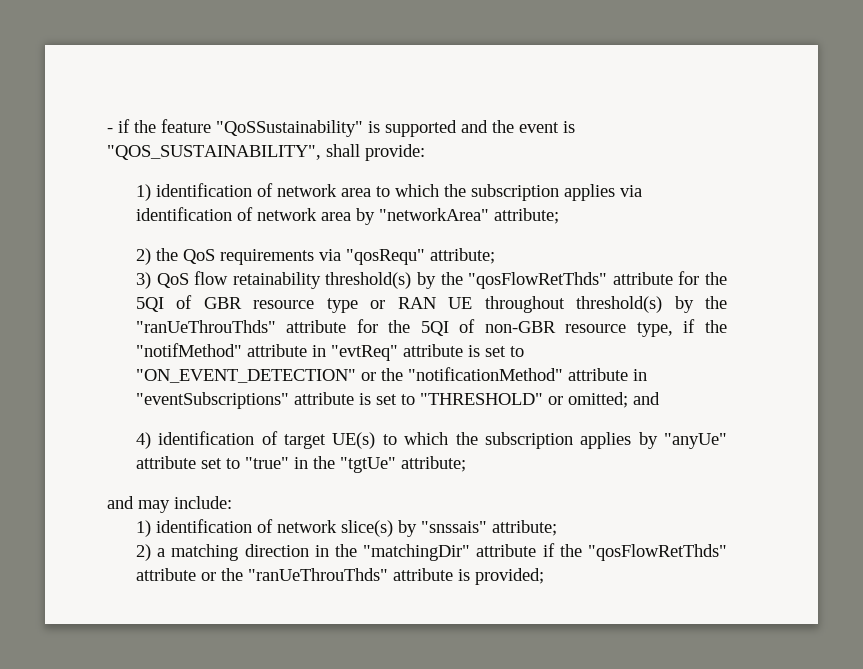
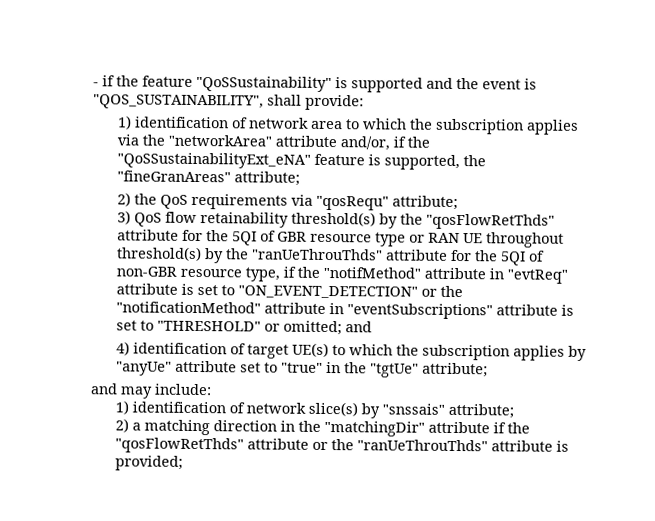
- 1) identification of network area to which the subscription applies via identification of network area by "networkArea" attribute;
+ 1) identification of network area to which the subscription applies via the "networkArea" attribute and/or, if the "QoSSustainabilityExt_eNA" feature is supported, the "fineGranAreas" attribute;

